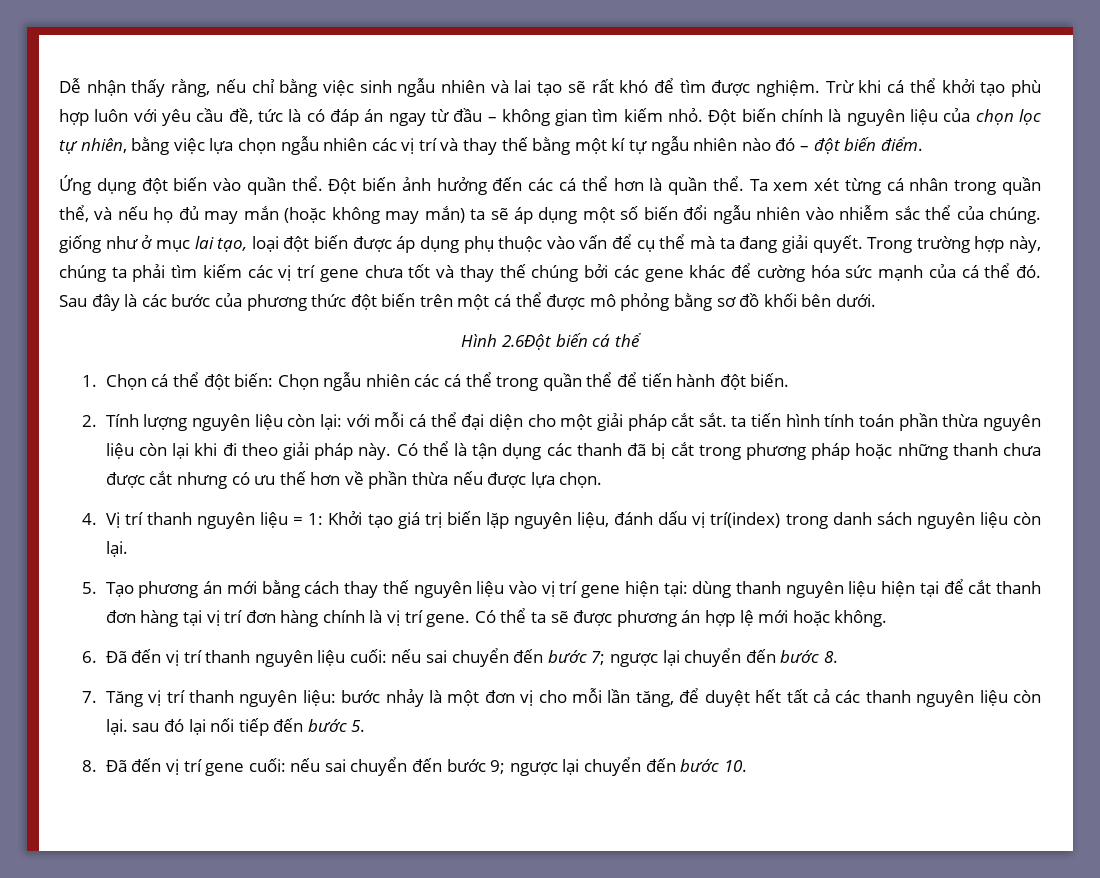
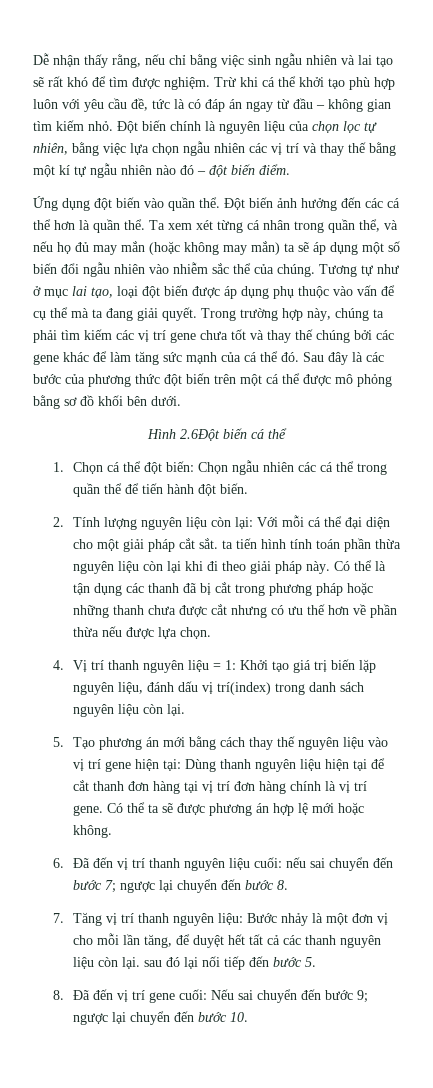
- Ta xem xét từng cá nhân trong quần thể, và nếu họ đủ may mắn (hoặc không may mắn) ta sẽ áp dụng một số biến đổi ngẫu nhiên vào nhiễm sắc thể của chúng. giống như ở mục lai tạo, loại đột biến được áp dụng phụ thuộc vào vấn để cụ thể mà ta đang giải quyết.
+ Ta xem xét từng cá nhân trong quần thể, và nếu họ đủ may mắn (hoặc không may mắn) ta sẽ áp dụng một số biến đổi ngẫu nhiên vào nhiễm sắc thể của chúng. Tương tự như ở mục lai tạo, loại đột biến được áp dụng phụ thuộc vào vấn để cụ thể mà ta đang giải quyết.
- Trong trường hợp này, chúng ta phải tìm kiếm các vị trí gene chưa tốt và thay thế chúng bởi các gene khác để cường hóa sức mạnh của cá thể đó.
+ Trong trường hợp này, chúng ta phải tìm kiếm các vị trí gene chưa tốt và thay thế chúng bởi các gene khác để làm tăng sức mạnh của cá thể đó.
- 2. Tính lượng nguyên liệu còn lại: với mỗi cá thể đại diện cho một giải pháp cắt sắt. ta tiến hình tính toán phần thừa nguyên liệu còn lại khi đi theo giải pháp này.
+ 2. Tính lượng nguyên liệu còn lại: Với mỗi cá thể đại diện cho một giải pháp cắt sắt. ta tiến hình tính toán phần thừa nguyên liệu còn lại khi đi theo giải pháp này.
- 5. Tạo phương án mới bằng cách thay thế nguyên liệu vào vị trí gene hiện tại: dùng thanh nguyên liệu hiện tại để cắt thanh đơn hàng tại vị trí đơn hàng chính là vị trí gene.
+ 5. Tạo phương án mới bằng cách thay thế nguyên liệu vào vị trí gene hiện tại: Dùng thanh nguyên liệu hiện tại để cắt thanh đơn hàng tại vị trí đơn hàng chính là vị trí gene.
- 7. Tăng vị trí thanh nguyên liệu: bước nhảy là một đơn vị cho mỗi lần tăng, để duyệt hết tất cả các thanh nguyên liệu còn lại. sau đó lại nối tiếp đến bước 5.
+ 7. Tăng vị trí thanh nguyên liệu: Bước nhảy là một đơn vị cho mỗi lần tăng, để duyệt hết tất cả các thanh nguyên liệu còn lại. sau đó lại nối tiếp đến bước 5.
- 8. Đã đến vị trí gene cuối: nếu sai chuyển đến bước 9; ngược lại chuyển đến bước 10.
+ 8. Đã đến vị trí gene cuối: Nếu sai chuyển đến bước 9; ngược lại chuyển đến bước 10.

